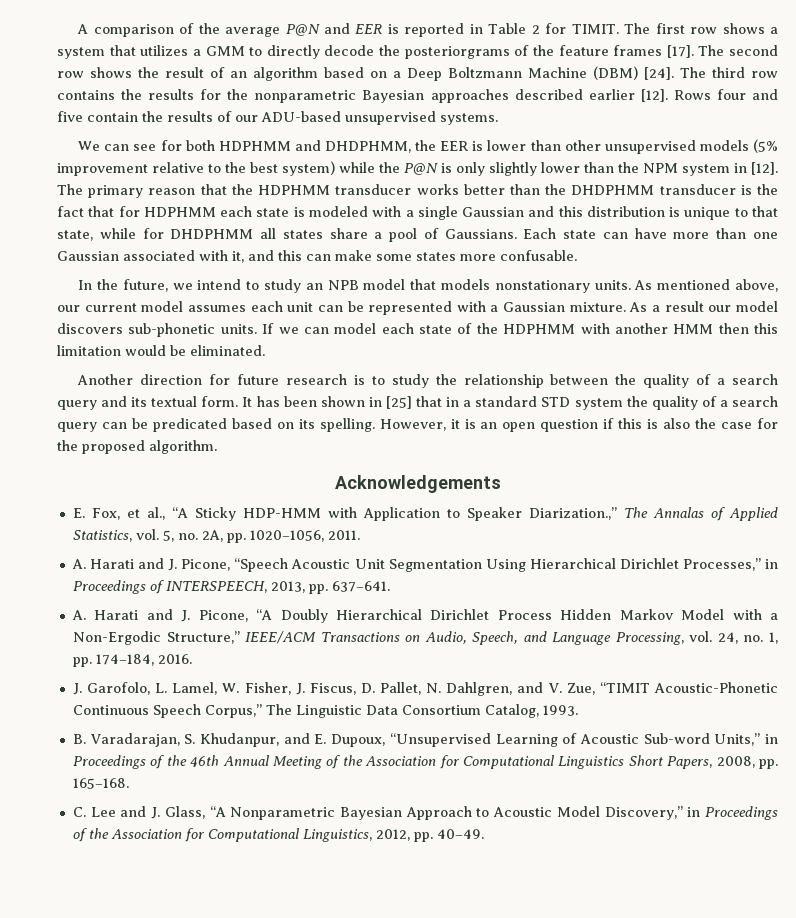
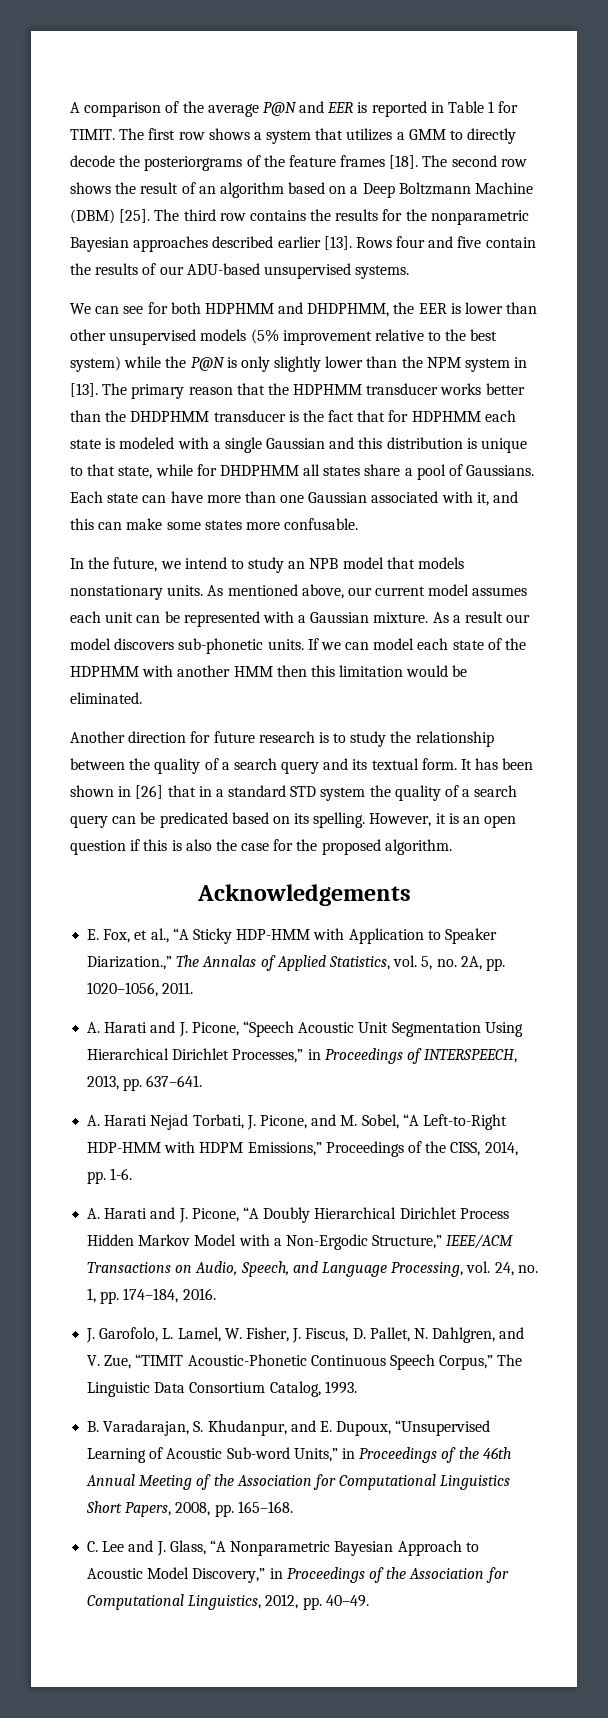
- A comparison of the average P@N and EER is reported in Table 2 for TIMIT.
+ A comparison of the average P@N and EER is reported in Table 1 for TIMIT.
- The first row shows a system that utilizes a GMM to directly decode the posteriorgrams of the feature frames [17].
+ The first row shows a system that utilizes a GMM to directly decode the posteriorgrams of the feature frames [18].
- The second row shows the result of an algorithm based on a Deep Boltzmann Machine (DBM) [24].
+ The second row shows the result of an algorithm based on a Deep Boltzmann Machine (DBM) [25].
- The third row contains the results for the nonparametric Bayesian approaches described earlier [12].
+ The third row contains the results for the nonparametric Bayesian approaches described earlier [13].
- We can see for both HDPHMM and DHDPHMM, the EER is lower than other unsupervised models (5% improvement relative to the best system) while the P@N is only slightly lower than the NPM system in [12].
+ We can see for both HDPHMM and DHDPHMM, the EER is lower than other unsupervised models (5% improvement relative to the best system) while the P@N is only slightly lower than the NPM system in [13].
- It has been shown in [25] that in a standard STD system the quality of a search query can be predicated based on its spelling.
+ It has been shown in [26] that in a standard STD system the quality of a search query can be predicated based on its spelling.
+ A. Harati Nejad Torbati, J. Picone, and M. Sobel, “A Left-to-Right HDP-HMM with HDPM Emissions,” Proceedings of the CISS, 2014, pp. 1-6.

